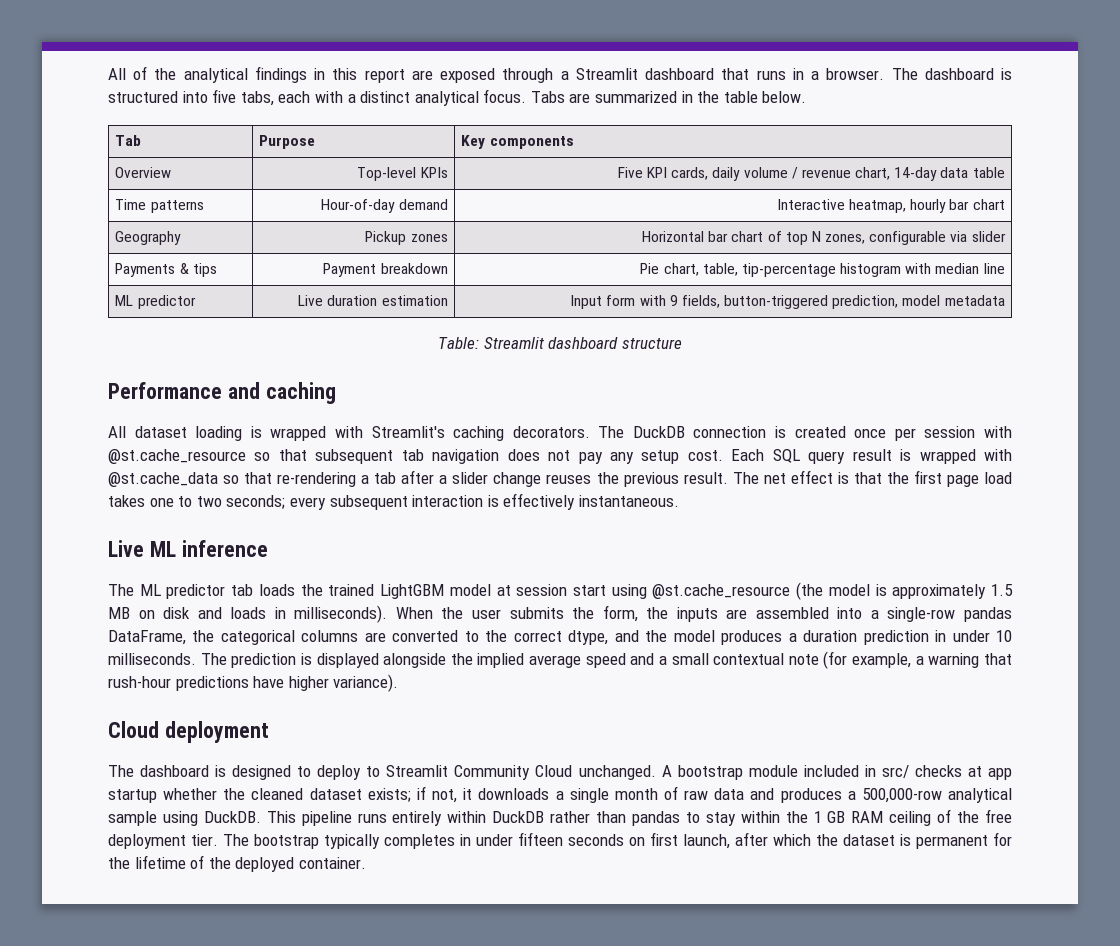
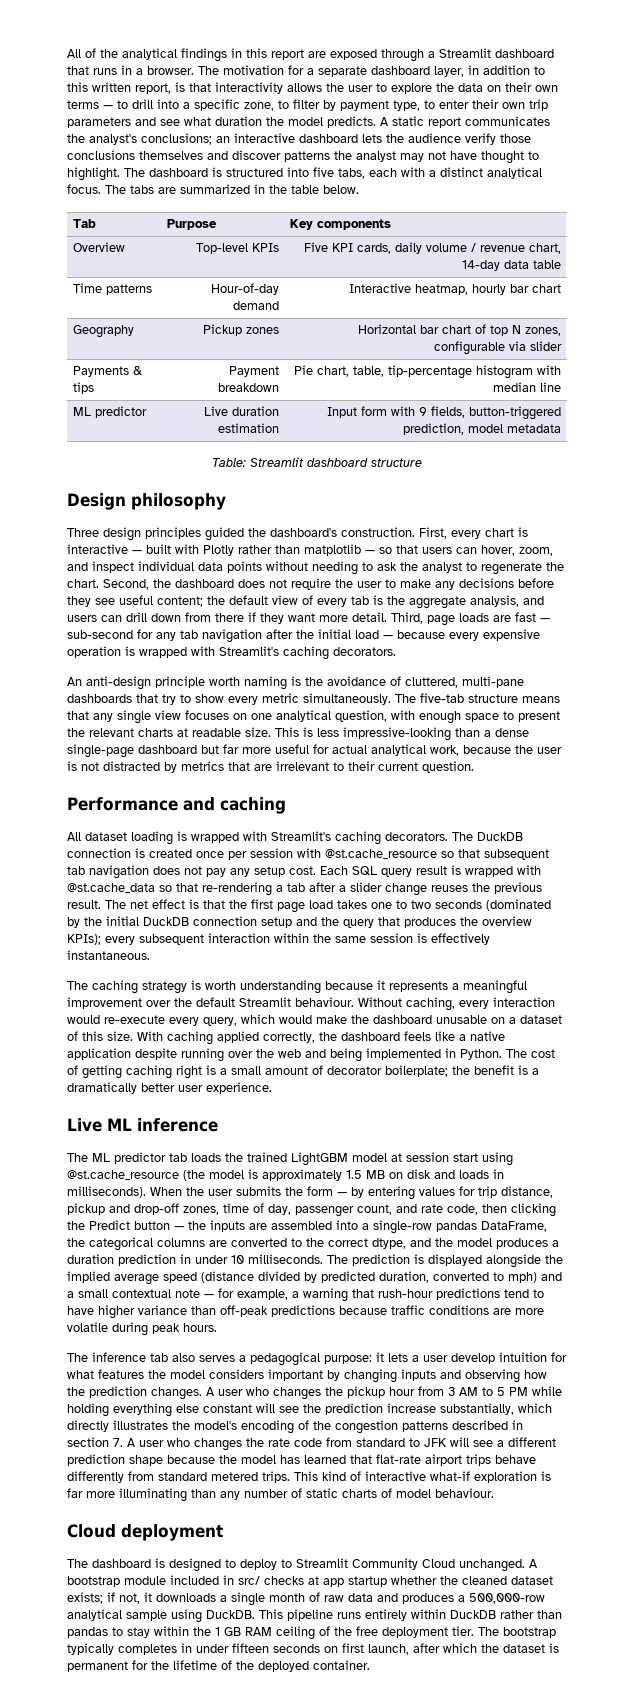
- The dashboard is structured into five tabs, each with a distinct analytical focus.
+ The motivation for a separate dashboard layer, in addition to this written report, is that interactivity allows the user to explore the data on their own terms — to drill into a specific zone, to filter by payment type, to enter their own trip parameters and see what duration the model predicts. A static report communicates the analyst's conclusions; an interactive dashboard lets the audience verify those conclusions themselves and discover patterns the analyst may not have thought to highlight. The dashboard is structured into five tabs, each with a distinct analytical focus.
- Tabs are summarized in the table below.
+ The tabs are summarized in the table below.
+ Design philosophy
+ Three design principles guided the dashboard's construction. First, every chart is interactive — built with Plotly rather than matplotlib — so that users can hover, zoom, and inspect individual data points without needing to ask the analyst to regenerate the chart. Second, the dashboard does not require the user to make any decisions before they see useful content; the default view of every tab is the aggregate analysis, and users can drill down from there if they want more detail. Third, page loads are fast — sub-second for any tab navigation after the initial load — because every expensive operation is wrapped with Streamlit's caching decorators.
+ An anti-design principle worth naming is the avoidance of cluttered, multi-pane dashboards that try to show every metric simultaneously. The five-tab structure means that any single view focuses on one analytical question, with enough space to present the relevant charts at readable size. This is less impressive-looking than a dense single-page dashboard but far more useful for actual analytical work, because the user is not distracted by metrics that are irrelevant to their current question.
- The net effect is that the first page load takes one to two seconds; every subsequent interaction is effectively instantaneous.
+ The net effect is that the first page load takes one to two seconds (dominated by the initial DuckDB connection setup and the query that produces the overview KPIs); every subsequent interaction within the same session is effectively instantaneous.
+ The caching strategy is worth understanding because it represents a meaningful improvement over the default Streamlit behaviour. Without caching, every interaction would re-execute every query, which would make the dashboard unusable on a dataset of this size. With caching applied correctly, the dashboard feels like a native application despite running over the web and being implemented in Python. The cost of getting caching right is a small amount of decorator boilerplate; the benefit is a dramatically better user experience.
- When the user submits the form, the inputs are assembled into a single-row pandas DataFrame, the categorical columns are converted to the correct dtype, and the model produces a duration prediction in under 10 milliseconds.
+ When the user submits the form — by entering values for trip distance, pickup and drop-off zones, time of day, passenger count, and rate code, then clicking the Predict button — the inputs are assembled into a single-row pandas DataFrame, the categorical columns are converted to the correct dtype, and the model produces a duration prediction in under 10 milliseconds.
- The prediction is displayed alongside the implied average speed and a small contextual note (for example, a warning that rush-hour predictions have higher variance).
+ The prediction is displayed alongside the implied average speed (distance divided by predicted duration, converted to mph) and a small contextual note — for example, a warning that rush-hour predictions tend to have higher variance than off-peak predictions because traffic conditions are more volatile during peak hours.
+ The inference tab also serves a pedagogical purpose: it lets a user develop intuition for what features the model considers important by changing inputs and observing how the prediction changes. A user who changes the pickup hour from 3 AM to 5 PM while holding everything else constant will see the prediction increase substantially, which directly illustrates the model's encoding of the congestion patterns described in section 7. A user who changes the rate code from standard to JFK will see a different prediction shape because the model has learned that flat-rate airport trips behave differently from standard metered trips. This kind of interactive what-if exploration is far more illuminating than any number of static charts of model behaviour.

